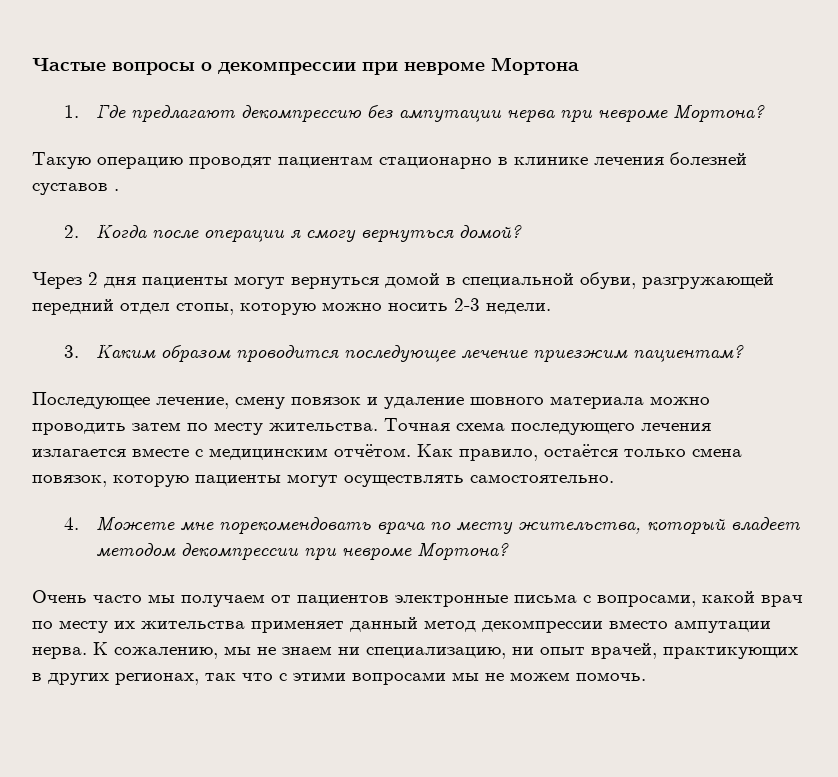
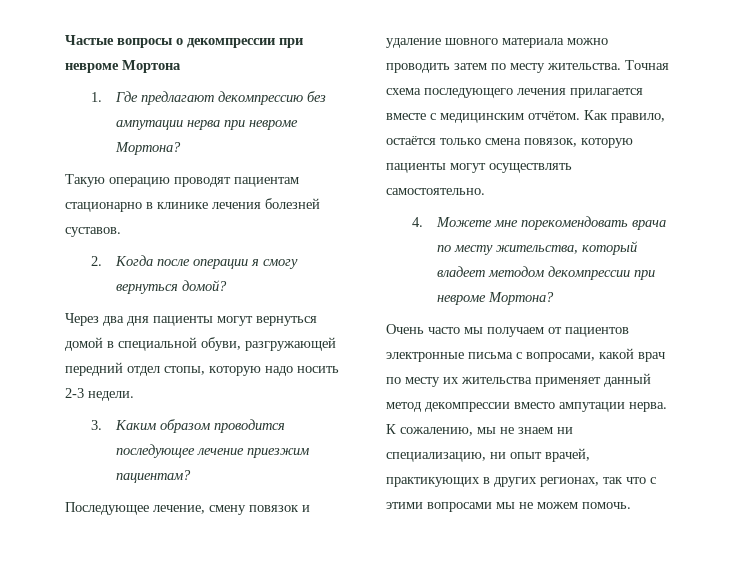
- Такую операцию проводят пациентам стационарно в клинике лечения болезней суставов .
+ Такую операцию проводят пациентам стационарно в клинике лечения болезней суставов.
- Через 2 дня пациенты могут вернуться домой в специальной обуви, разгружающей передний отдел стопы, которую можно носить 2-3 недели.
+ Через два дня пациенты могут вернуться домой в специальной обуви, разгружающей передний отдел стопы, которую надо носить 2-3 недели.
- Точная схема последующего лечения излагается вместе с медицинским отчётом.
+ Точная схема последующего лечения прилагается вместе с медицинским отчётом.

